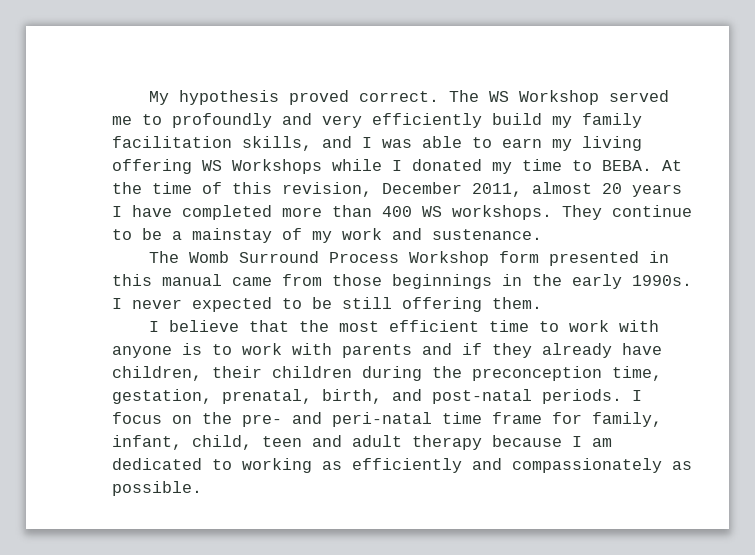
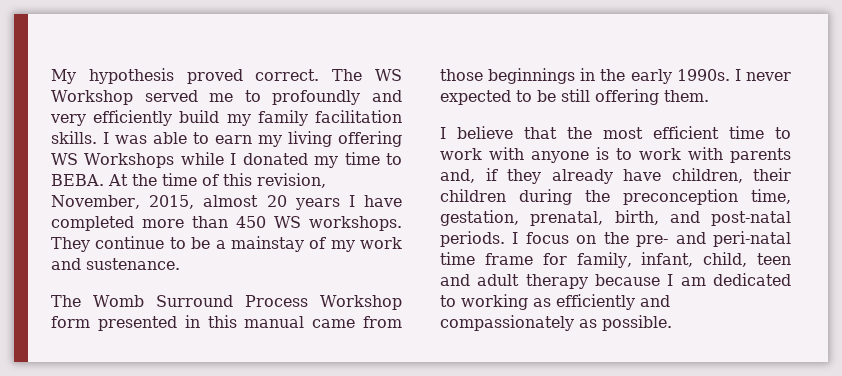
- The WS Workshop served me to profoundly and very efficiently build my family facilitation skills, and I was able to earn my living offering WS Workshops while I donated my time to BEBA.
+ The WS Workshop served me to profoundly and very efficiently build my family facilitation skills. I was able to earn my living offering WS Workshops while I donated my time to BEBA.
- At the time of this revision, December 2011, almost 20 years I have completed more than 400 WS workshops.
+ At the time of this revision, November, 2015, almost 20 years I have completed more than 450 WS workshops.
- I believe that the most efficient time to work with anyone is to work with parents and if they already have children, their children during the preconception time, gestation, prenatal, birth, and post-natal periods.
+ I believe that the most efficient time to work with anyone is to work with parents and, if they already have children, their children during the preconception time, gestation, prenatal, birth, and post-natal periods.

